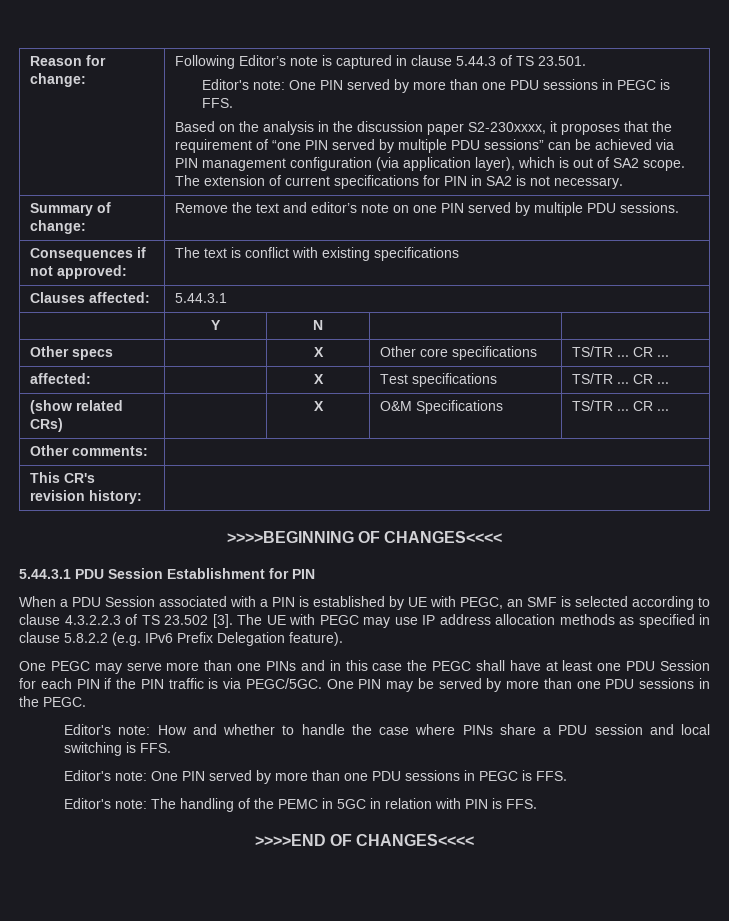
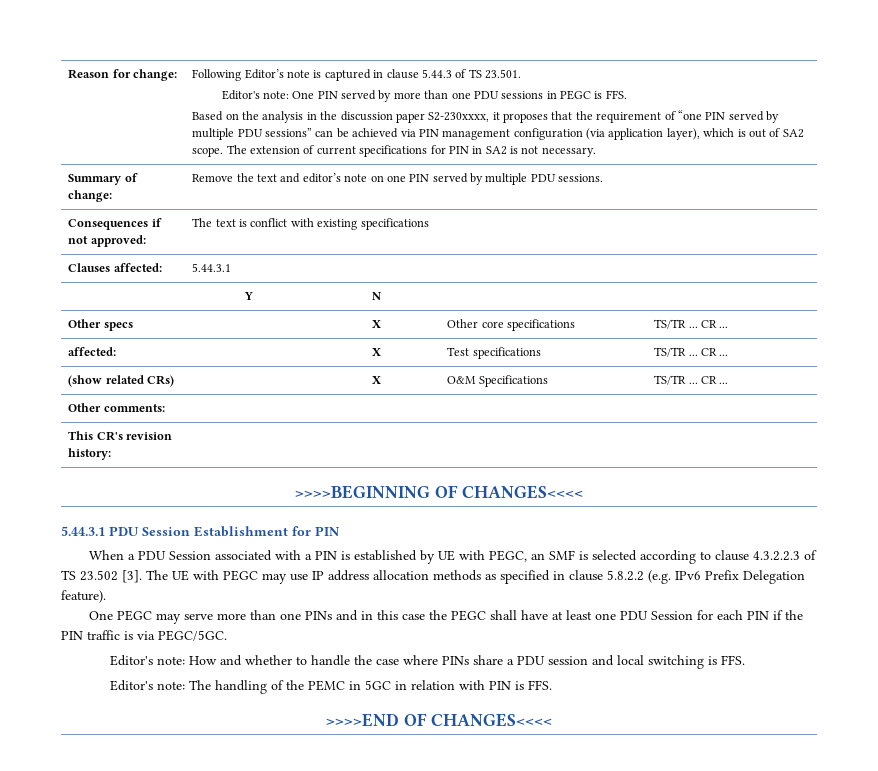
- One PIN may be served by more than one PDU sessions in the PEGC.
  Editor's note: How and whether to handle the case where PINs share a PDU session and local switching is FFS.
- Editor's note: One PIN served by more than one PDU sessions in PEGC is FFS.

